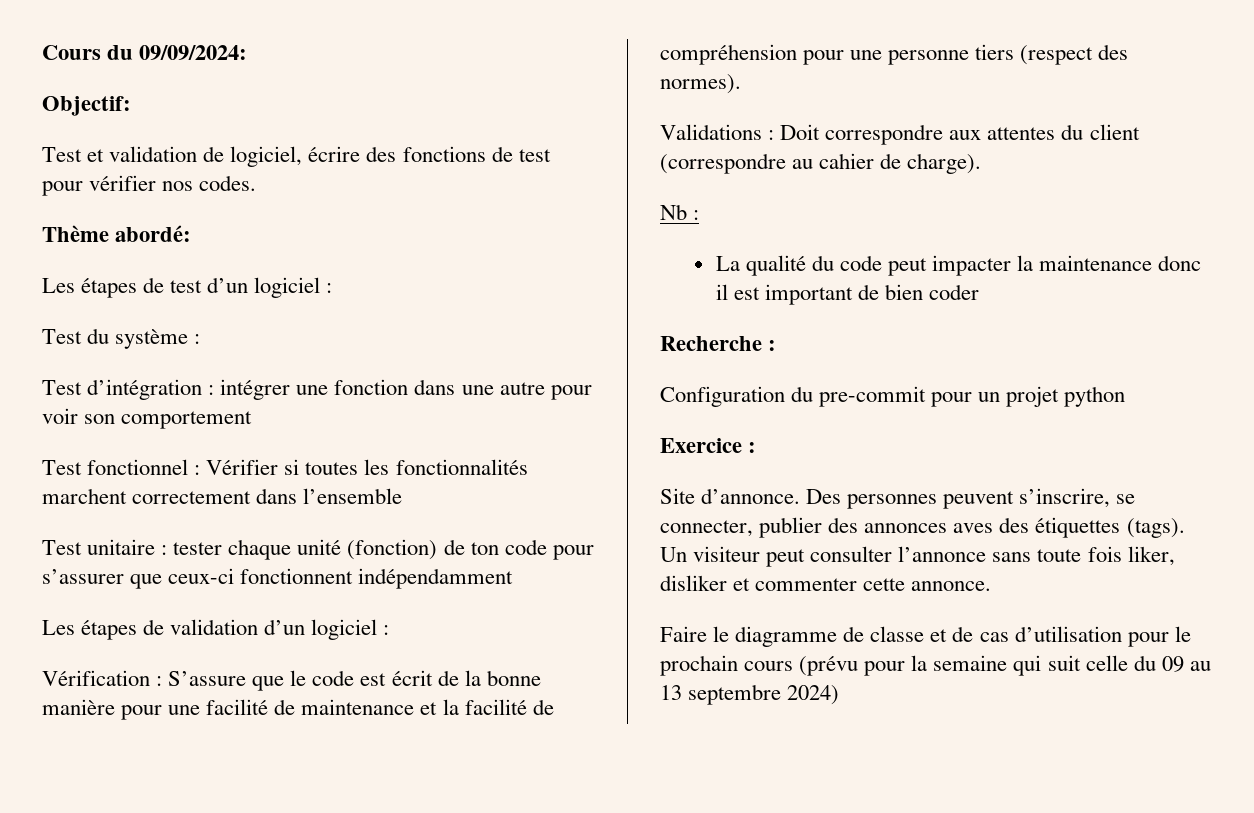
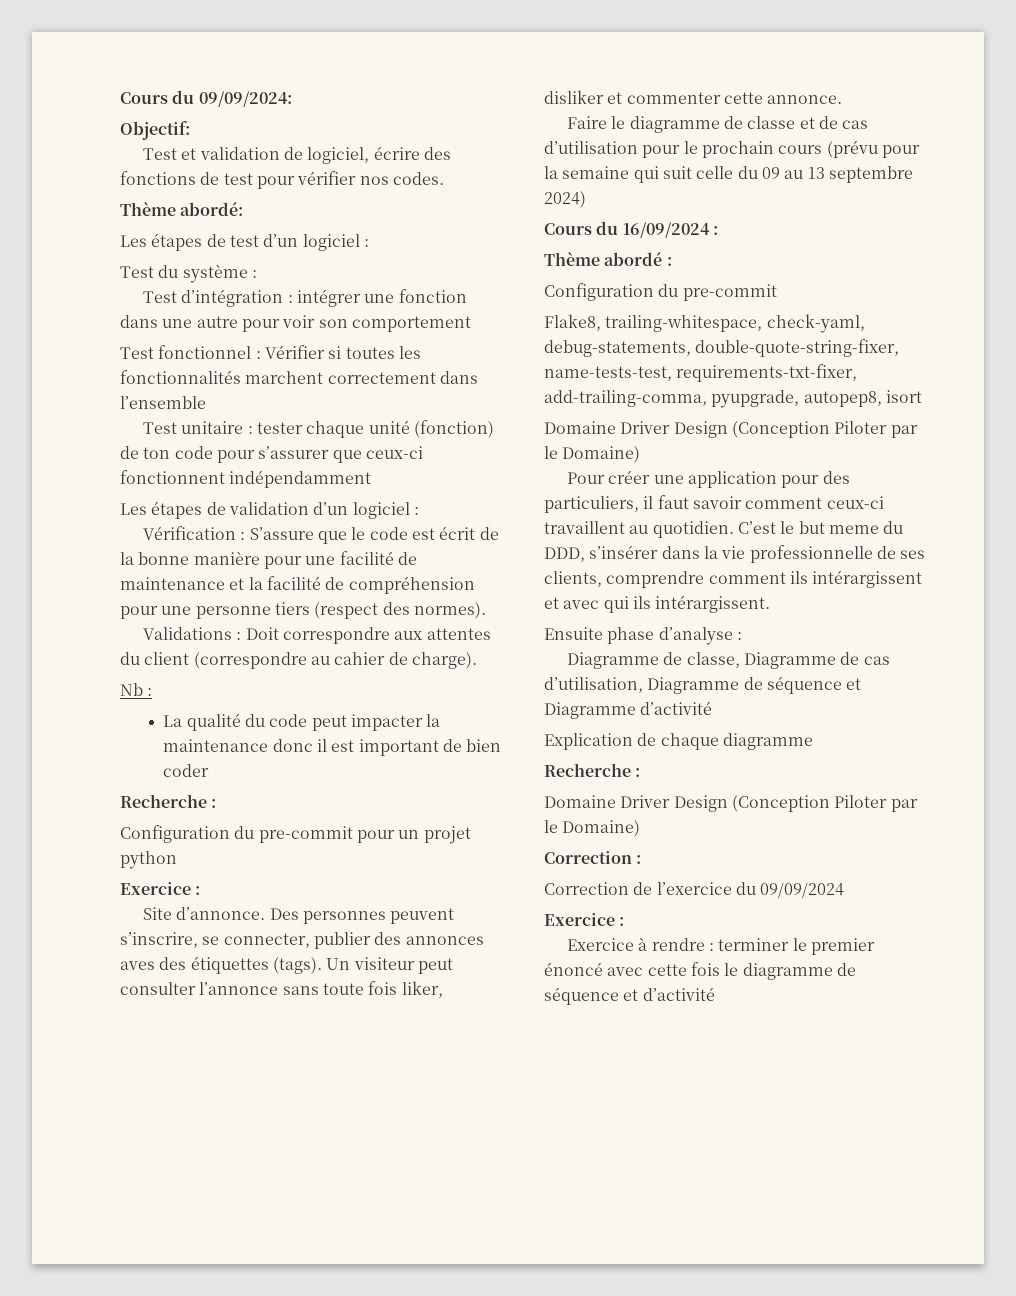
+ Cours du 16/09/2024 :
+ Thème abordé :
+ Configuration du pre-commit
+ Flake8, trailing-whitespace, check-yaml, debug-statements, double-quote-string-fixer, name-tests-test, requirements-txt-fixer, add-trailing-comma, pyupgrade, autopep8, isort
+ Domaine Driver Design (Conception Piloter par le Domaine)
+ Pour créer une application pour des particuliers, il faut savoir comment ceux-ci travaillent au quotidien. C’est le but meme du DDD, s’insérer dans la vie professionnelle de ses clients, comprendre comment ils intérargissent et avec qui ils intérargissent.
+ Ensuite phase d’analyse :
+ Diagramme de classe, Diagramme de cas d’utilisation, Diagramme de séquence et Diagramme d’activité
+ Explication de chaque diagramme
+ Recherche :
+ Domaine Driver Design (Conception Piloter par le Domaine)
+ Correction :
+ Correction de l’exercice du 09/09/2024
+ Exercice :
+ Exercice à rendre : terminer le premier énoncé avec cette fois le diagramme de séquence et d’activité

